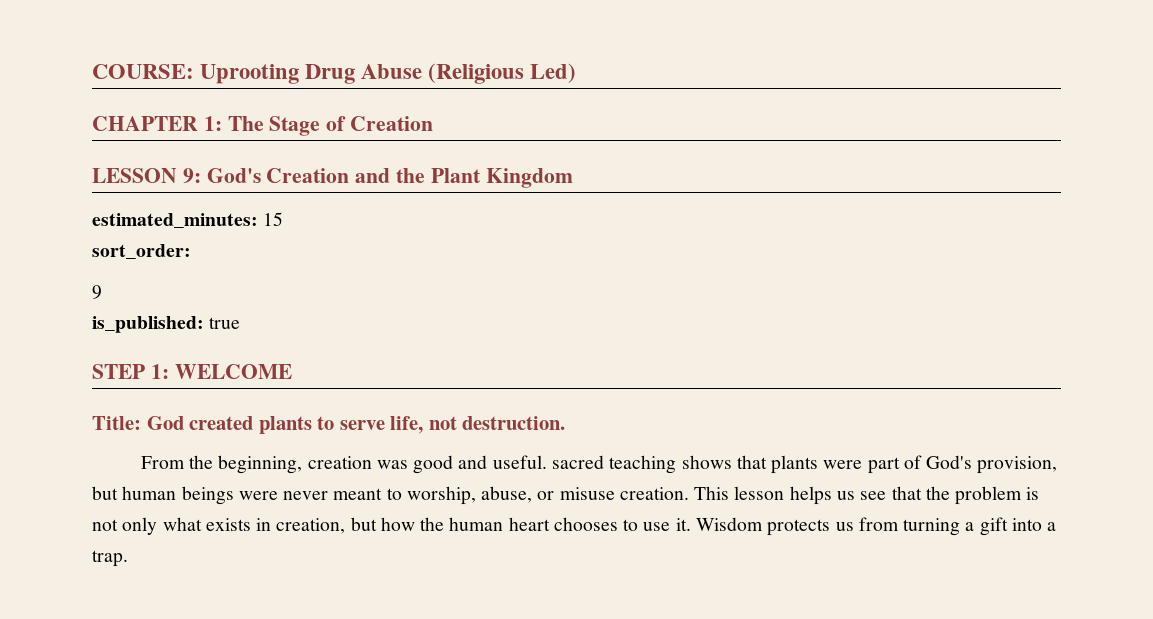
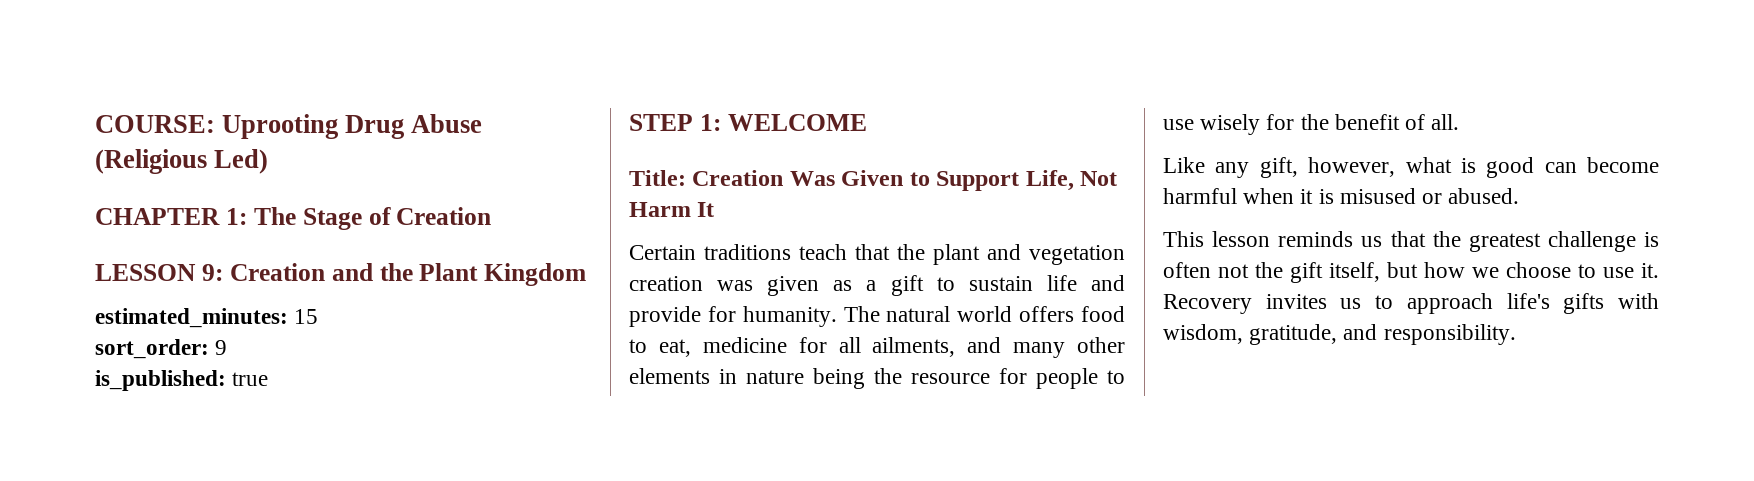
- LESSON 9: God's Creation and the Plant Kingdom
+ LESSON 9: Creation and the Plant Kingdom
- sort_order:
- 9
+ sort_order: 9
- Title: God created plants to serve life, not destruction.
- From the beginning, creation was good and useful. sacred teaching shows that plants were part of God's provision, but human beings were never meant to worship, abuse, or misuse creation. This lesson helps us see that the problem is not only what exists in creation, but how the human heart chooses to use it. Wisdom protects us from turning a gift into a trap.
+ Title: Creation Was Given to Support Life, Not Harm It
+ Certain traditions teach that the plant and vegetation creation was given as a gift to sustain life and provide for humanity. The natural world offers food to eat, medicine for all ailments, and many other elements in nature being the resource for people to use wisely for the benefit of all.
+ Like any gift, however, what is good can become harmful when it is misused or abused.
+ This lesson reminds us that the greatest challenge is often not the gift itself, but how we choose to use it. Recovery invites us to approach life's gifts with wisdom, gratitude, and responsibility.

